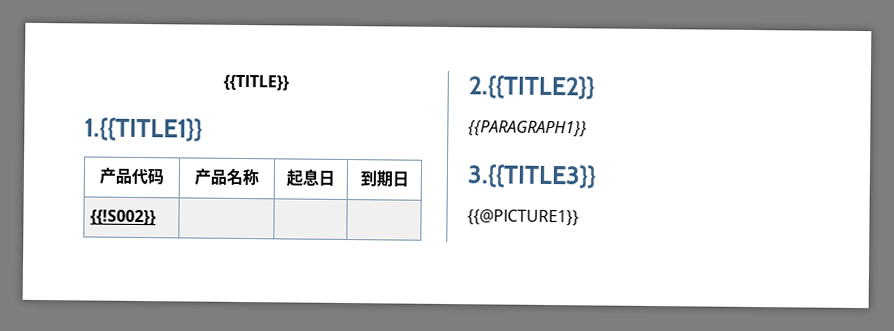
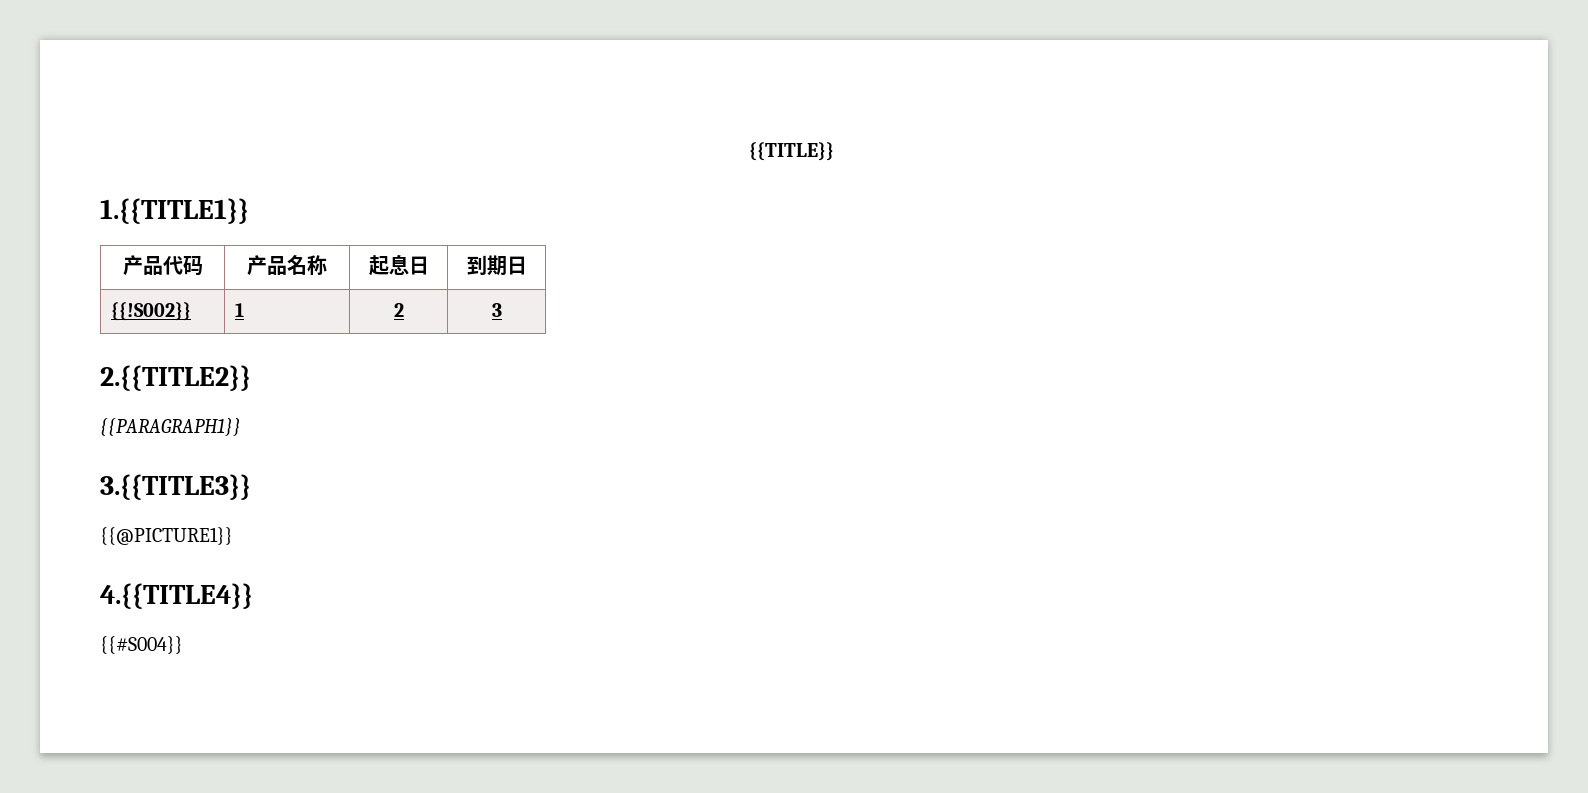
- {{!S002}} | | |
+ {{!S002}} | 1 | 2 | 3
+ 4.{{TITLE4}}
+ {{#S004}}

